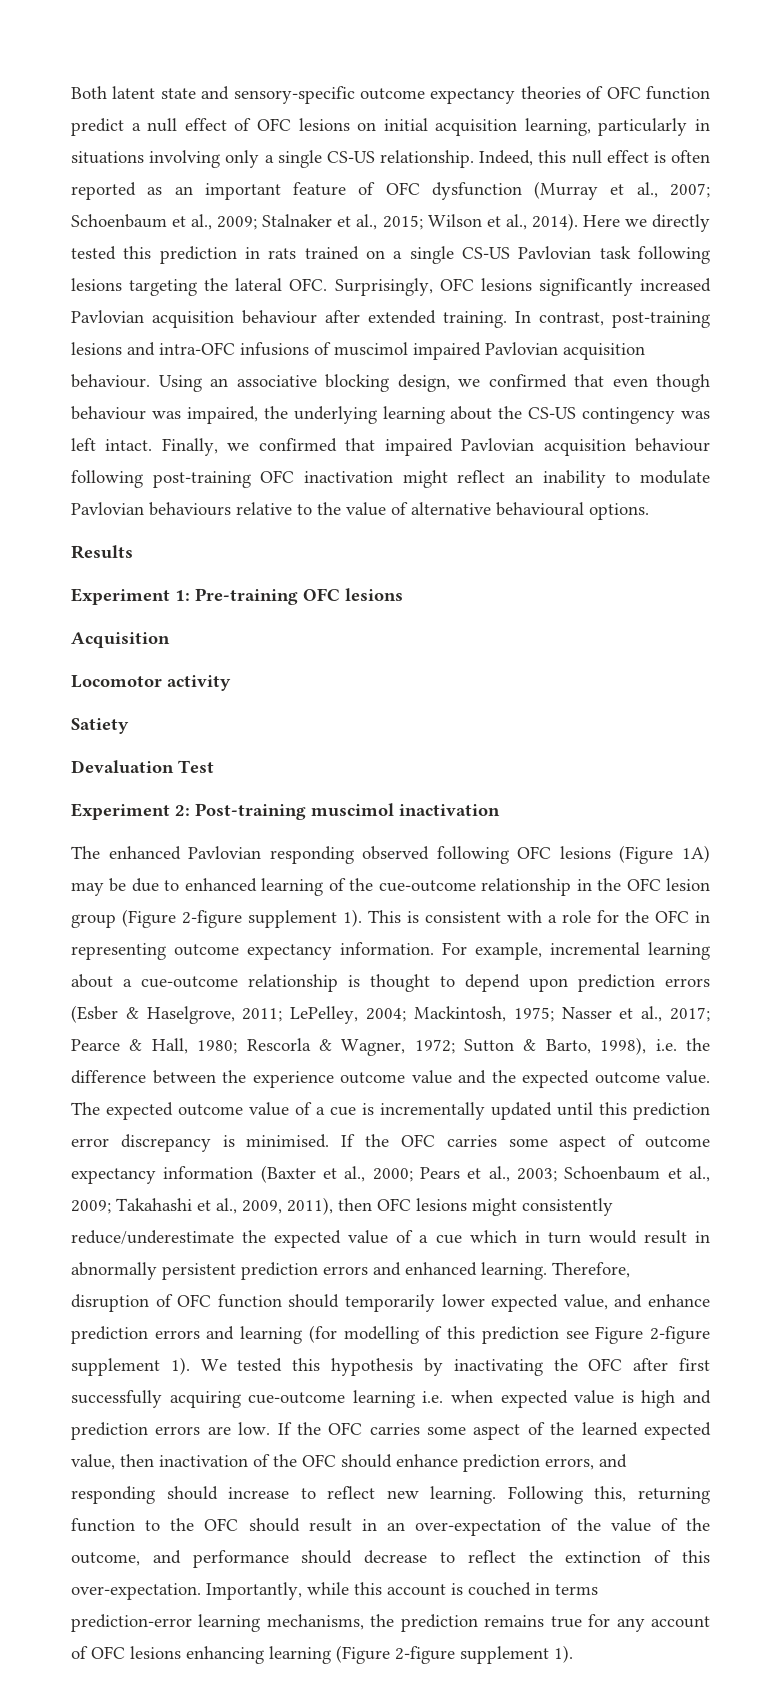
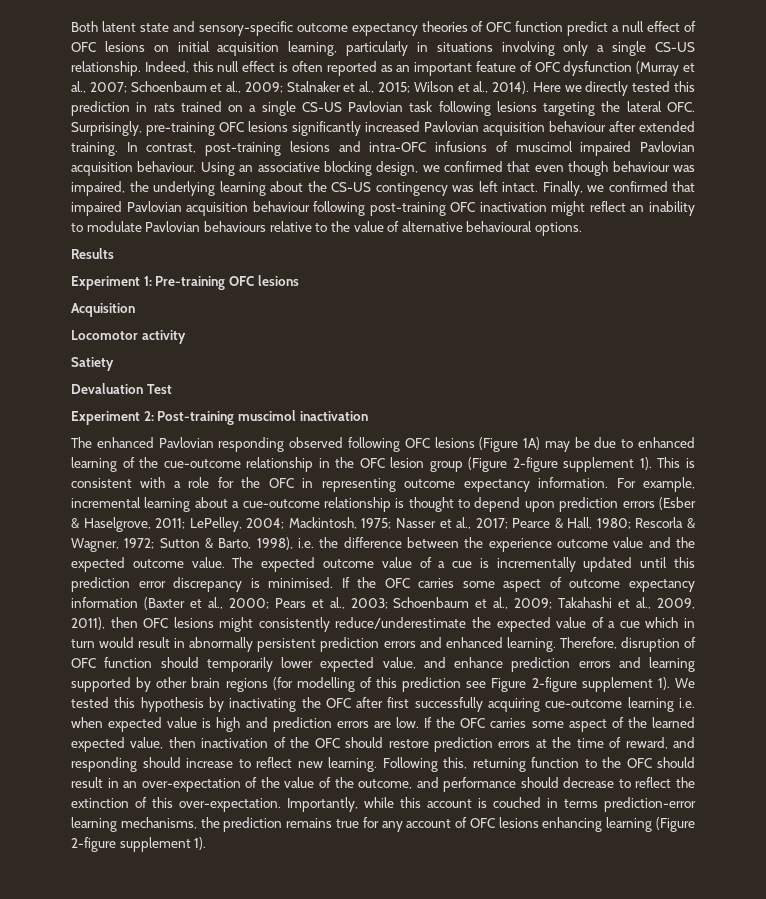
- Here we directly tested this prediction in rats trained on a single CS-US Pavlovian task following lesions targeting the lateral OFC. Surprisingly, OFC lesions significantly increased Pavlovian acquisition behaviour after extended training.
+ Here we directly tested this prediction in rats trained on a single CS-US Pavlovian task following lesions targeting the lateral OFC. Surprisingly, pre-training OFC lesions significantly increased Pavlovian acquisition behaviour after extended training.
- Therefore, disruption of OFC function should temporarily lower expected value, and enhance prediction errors and learning (for modelling of this prediction see Figure 2-figure supplement 1).
+ Therefore, disruption of OFC function should temporarily lower expected value, and enhance prediction errors and learning supported by other brain regions (for modelling of this prediction see Figure 2-figure supplement 1).
- If the OFC carries some aspect of the learned expected value, then inactivation of the OFC should enhance prediction errors, and responding should increase to reflect new learning.
+ If the OFC carries some aspect of the learned expected value, then inactivation of the OFC should restore prediction errors at the time of reward, and responding should increase to reflect new learning.

